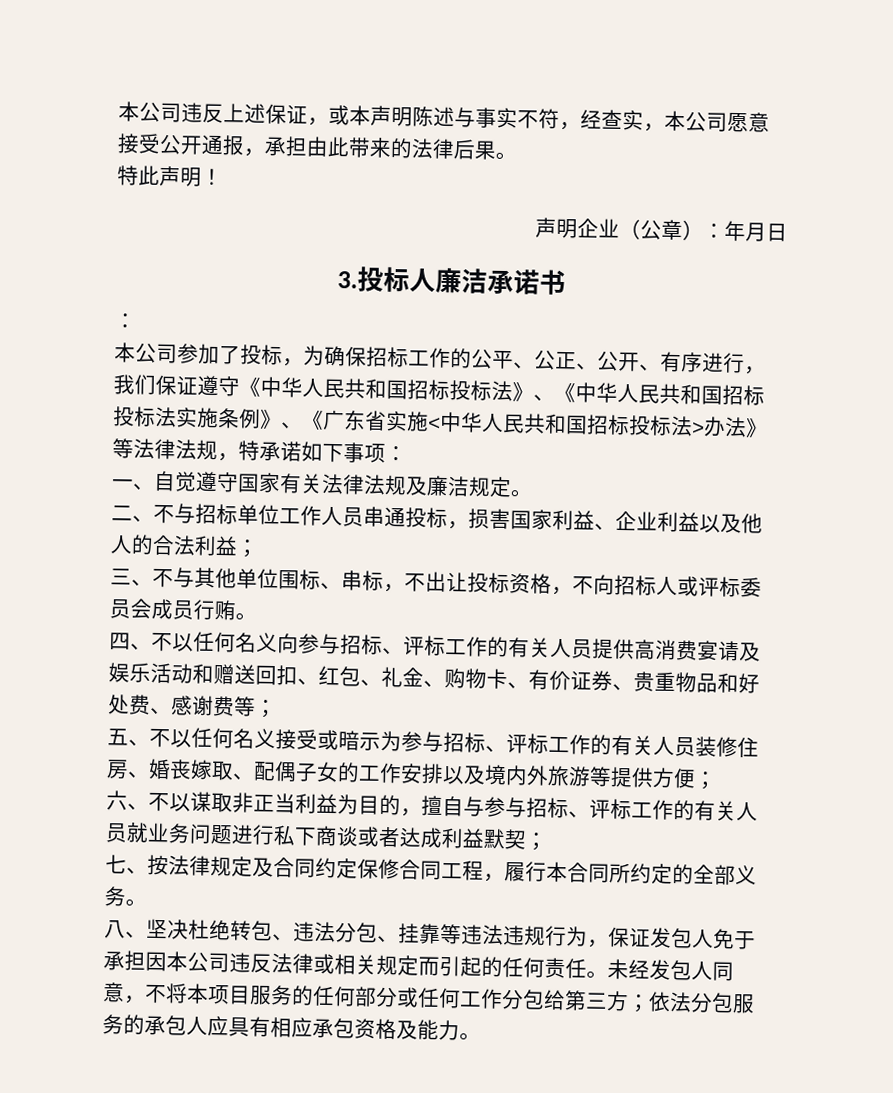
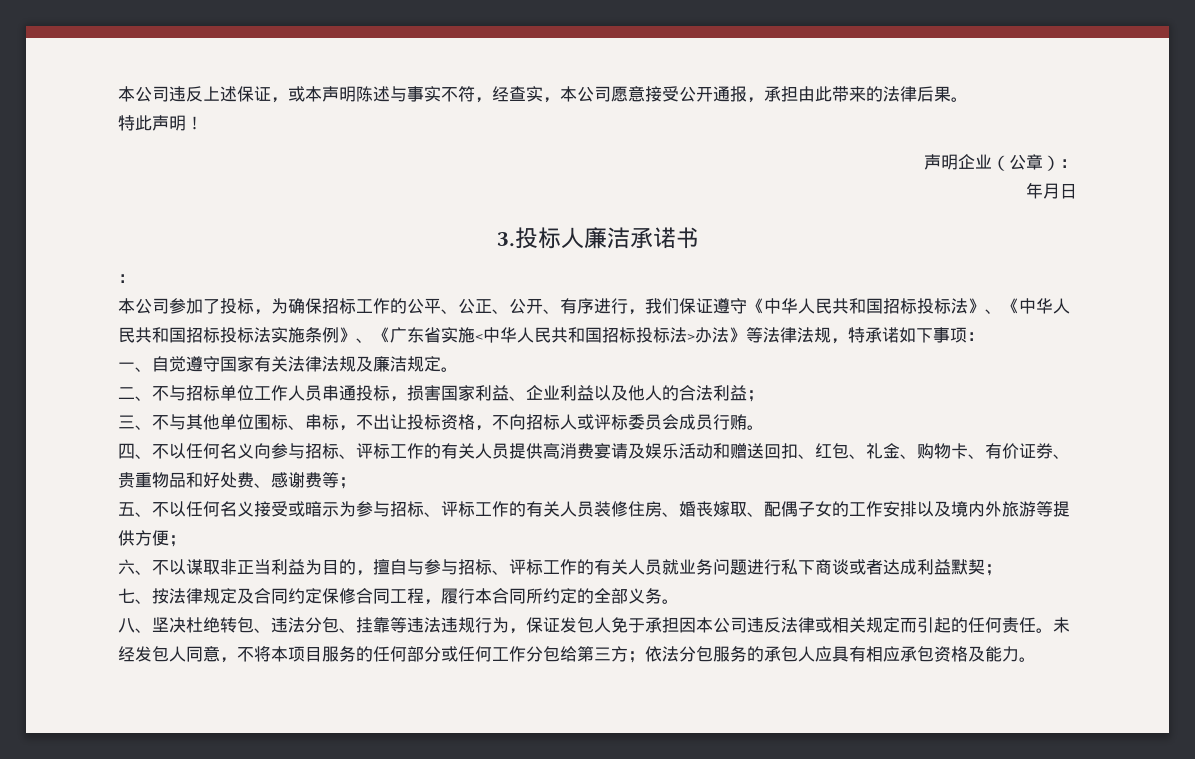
- 声明企业（公章）：年月日
+ 声明企业（公章）：
+ 年月日

